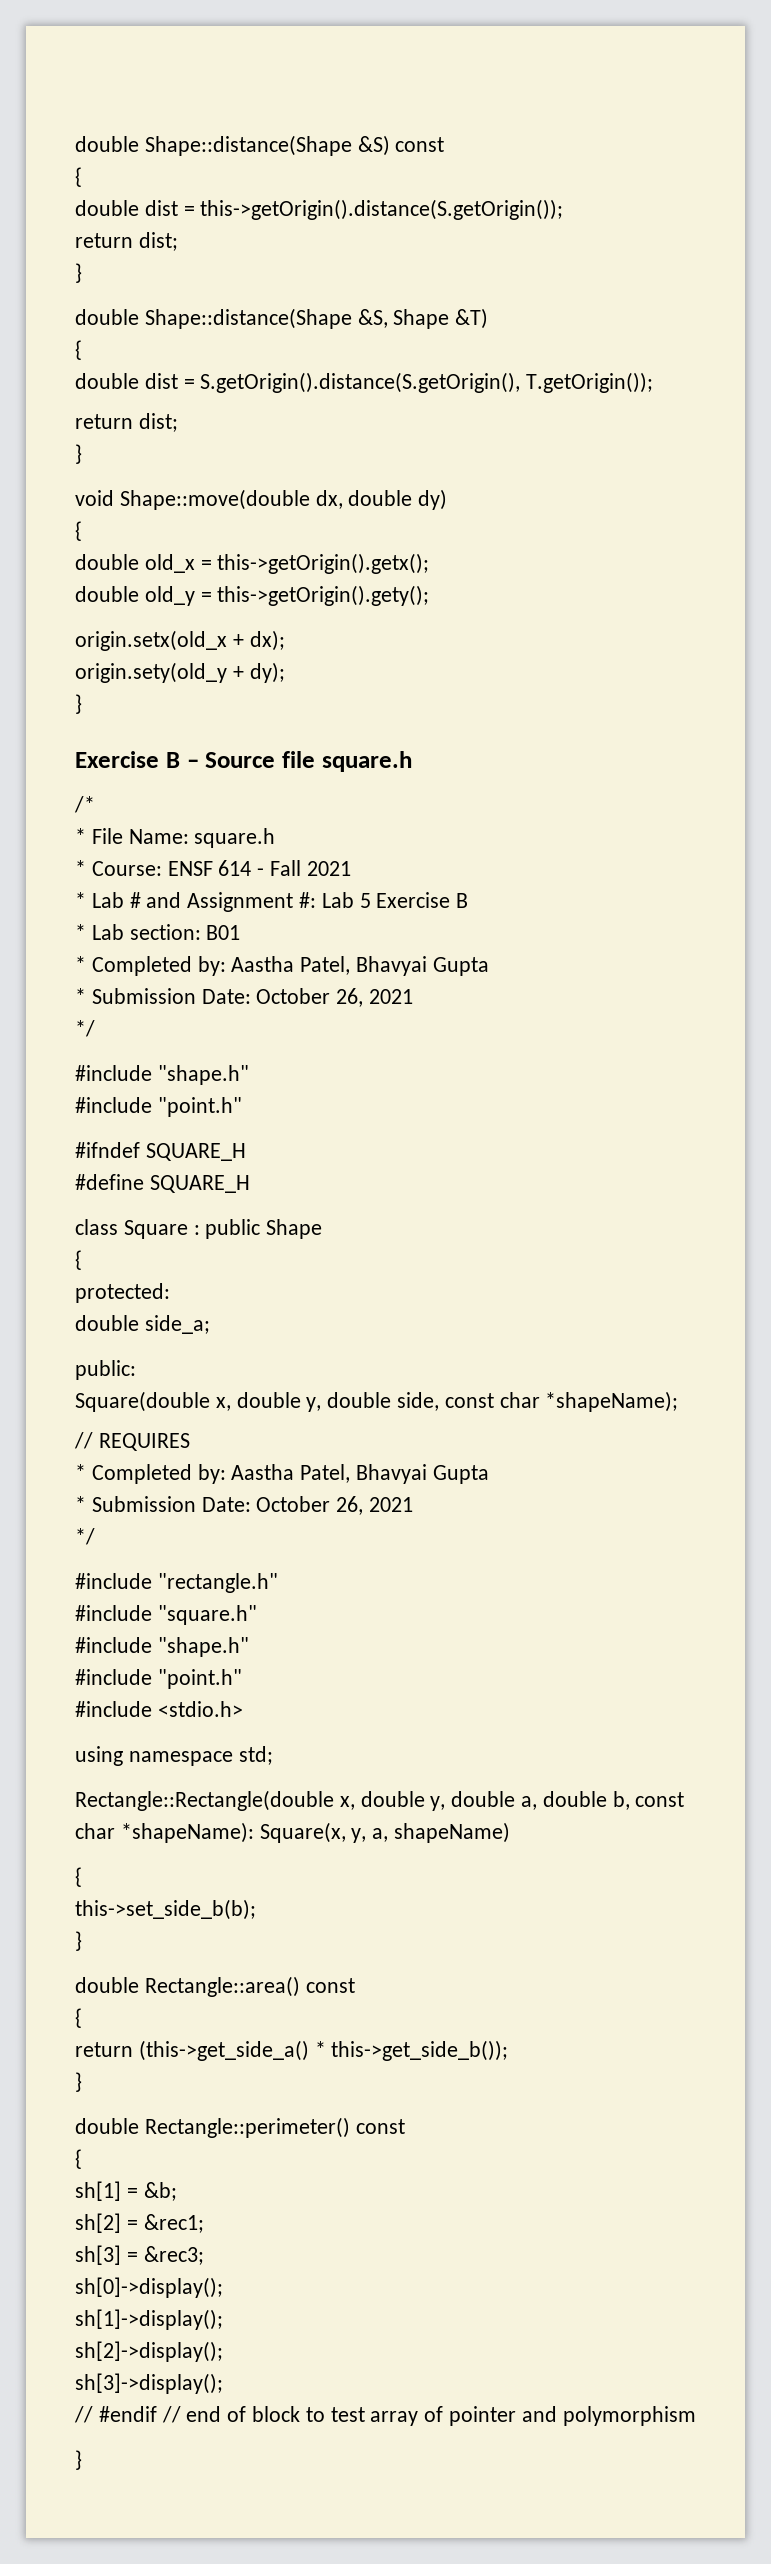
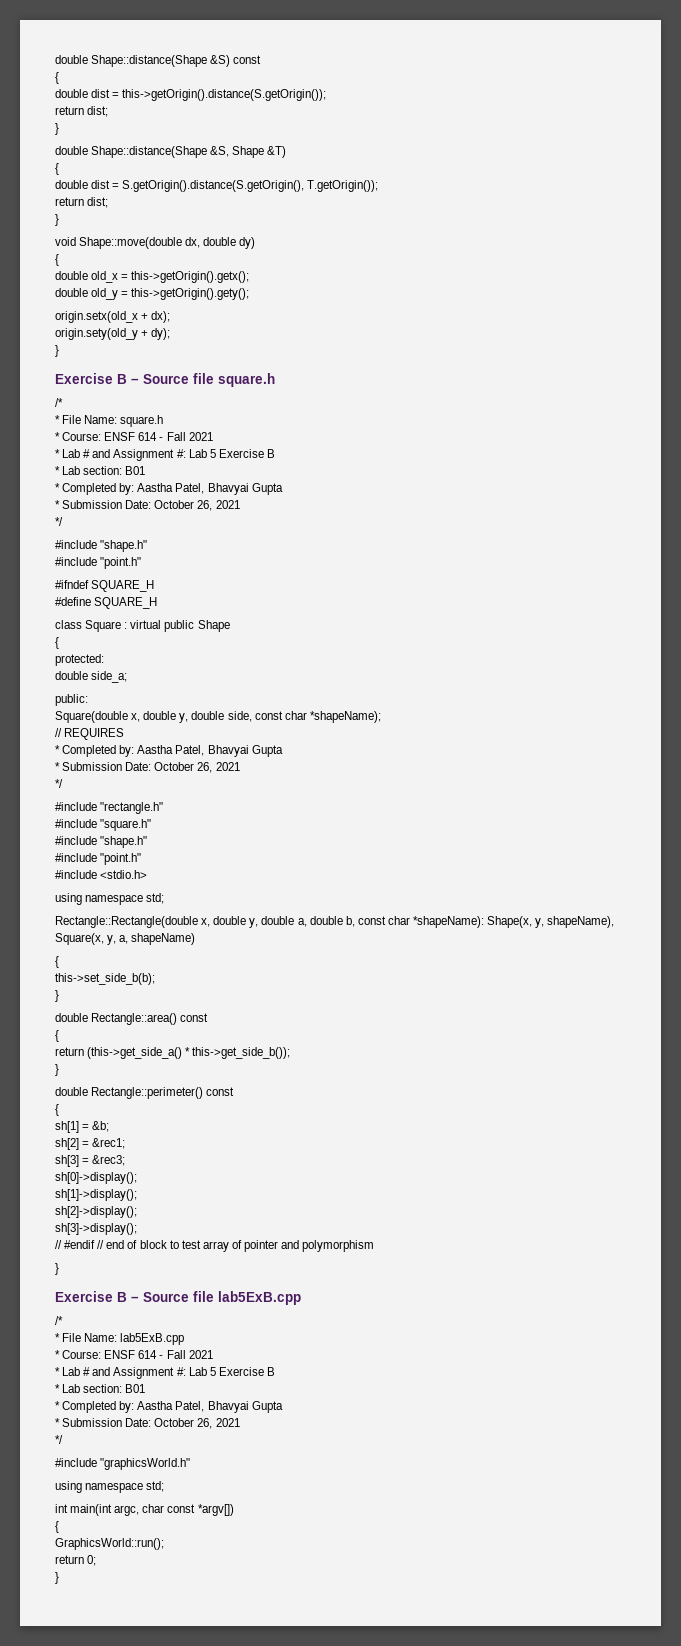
- class Square : public Shape
+ class Square : virtual public Shape
- Rectangle::Rectangle(double x, double y, double a, double b, const char *shapeName): Square(x, y, a, shapeName)
+ Rectangle::Rectangle(double x, double y, double a, double b, const char *shapeName): Shape(x, y, shapeName), Square(x, y, a, shapeName)
+ Exercise B – Source file lab5ExB.cpp
+ /*
+ * File Name: lab5ExB.cpp
+ * Course: ENSF 614 - Fall 2021
+ * Lab # and Assignment #: Lab 5 Exercise B
+ * Lab section: B01
+ * Completed by: Aastha Patel, Bhavyai Gupta
+ * Submission Date: October 26, 2021
+ */
+ #include "graphicsWorld.h"
+ using namespace std;
+ int main(int argc, char const *argv[])
+ {
+ GraphicsWorld::run();
+ return 0;
+ }

